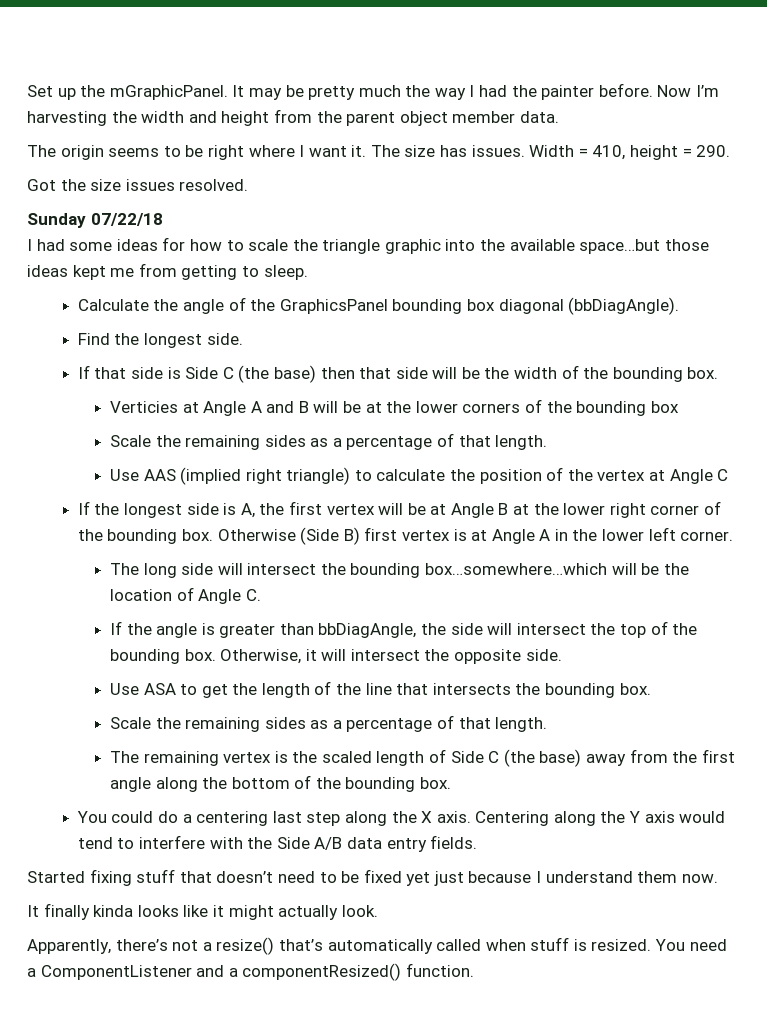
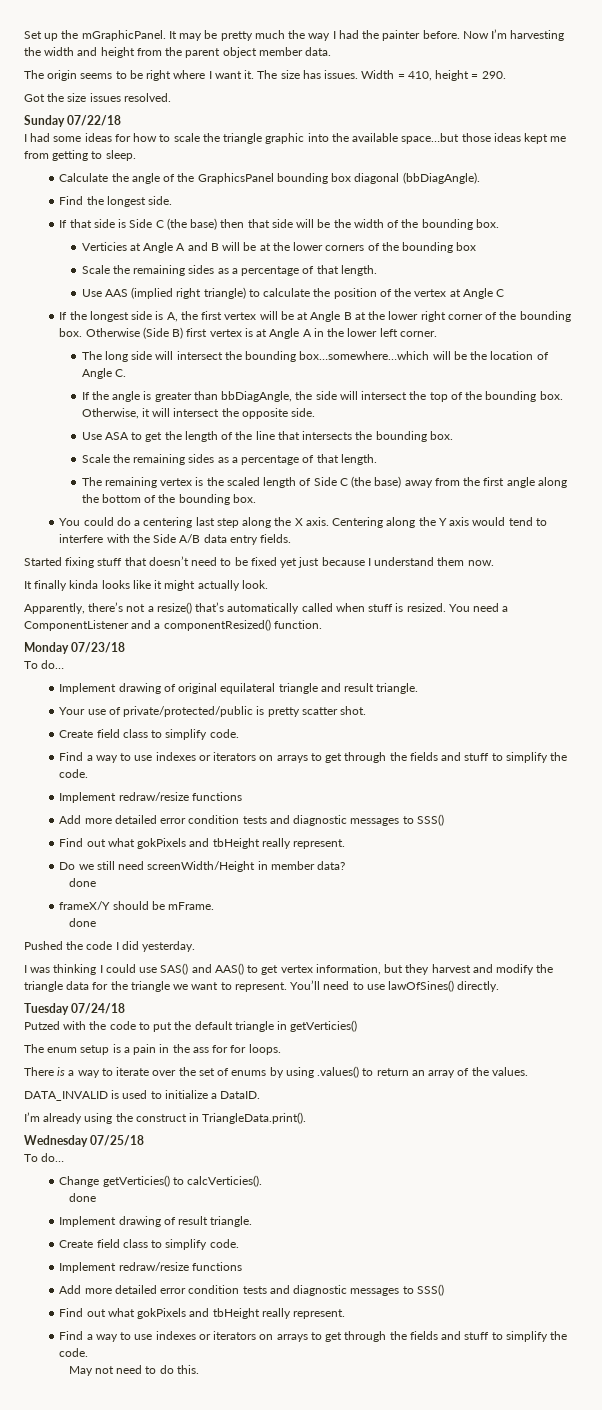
+ Monday 07/23/18
+ To do…
+ Implement drawing of original equilateral triangle and result triangle.
+ Your use of private/protected/public is pretty scatter shot.
+ Create field class to simplify code.
+ Find a way to use indexes or iterators on arrays to get through the fields and stuff to simplify the code.
+ Implement redraw/resize functions
+ Add more detailed error condition tests and diagnostic messages to SSS()
+ Find out what gokPixels and tbHeight really represent.
+ Do we still need screenWidth/Height in member data?
+ done
+ frameX/Y should be mFrame.
+ done
+ Pushed the code I did yesterday.
+ I was thinking I could use SAS() and AAS() to get vertex information, but they harvest and modify the triangle data for the triangle we want to represent. You’ll need to use lawOfSines() directly.
+ Tuesday 07/24/18
+ Putzed with the code to put the default triangle in getVerticies()
+ The enum setup is a pain in the ass for for loops.
+ There is a way to iterate over the set of enums by using .values() to return an array of the values.
+ DATA_INVALID is used to initialize a DataID.
+ I’m already using the construct in TriangleData.print().
+ Wednesday 07/25/18
+ To do…
+ Change getVerticies() to calcVerticies().
+ done
+ Implement drawing of result triangle.
+ Create field class to simplify code.
+ Implement redraw/resize functions
+ Add more detailed error condition tests and diagnostic messages to SSS()
+ Find out what gokPixels and tbHeight really represent.
+ Find a way to use indexes or iterators on arrays to get through the fields and stuff to simplify the code.
+ May not need to do this.

